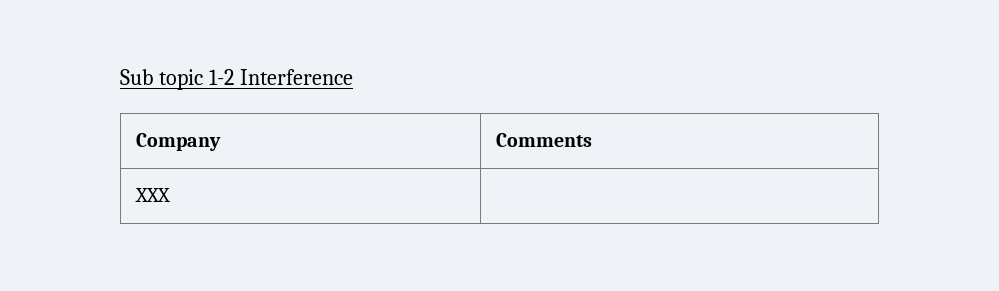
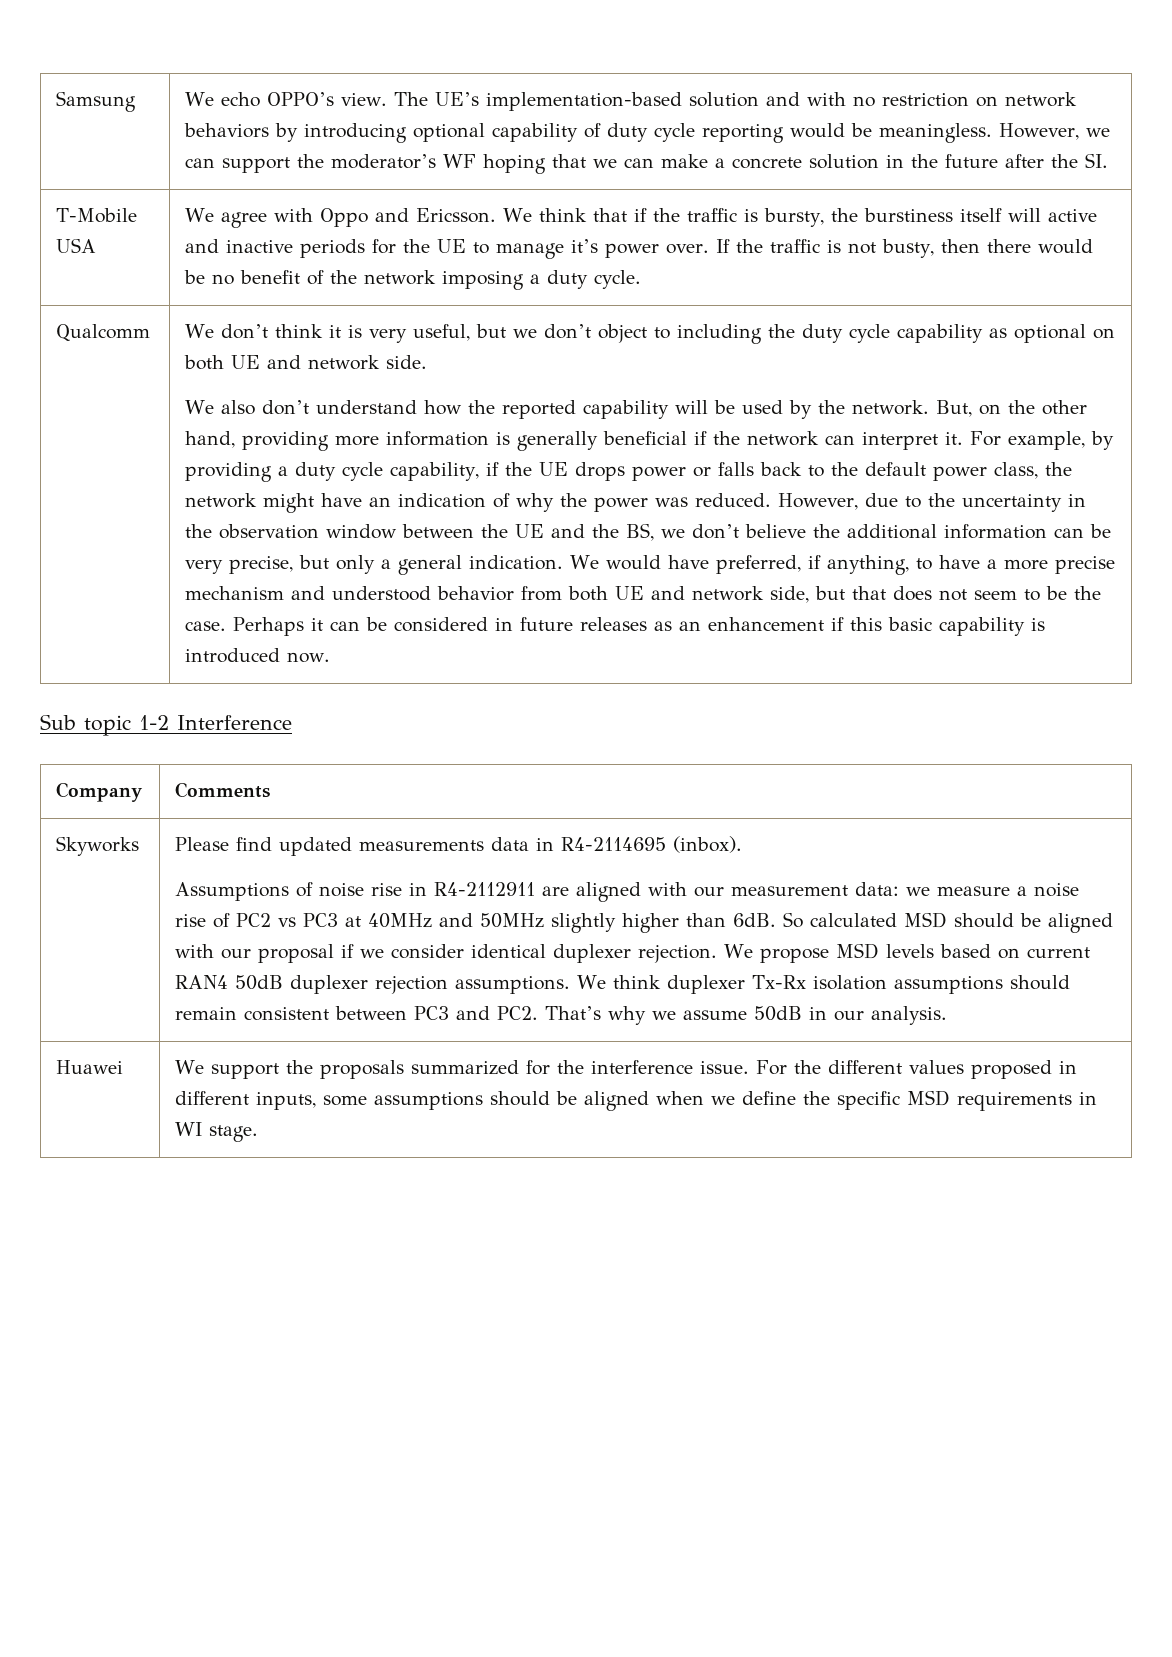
+ Samsung | We echo OPPO’s view. The UE’s implementation-based solution and with no restriction on network behaviors by introducing optional capability of duty cycle reporting would be meaningless. However, we can support the moderator’s WF hoping that we can make a concrete solution in the future after the SI.
+ T-Mobile USA | We agree with Oppo and Ericsson. We think that if the traffic is bursty, the burstiness itself will active and inactive periods for the UE to manage it’s power over. If the traffic is not busty, then there would be no benefit of the network imposing a duty cycle.
+ Qualcomm | We don’t think it is very useful, but we don’t object to including the duty cycle capability as optional on both UE and network side.
+ We also don’t understand how the reported capability will be used by the network. But, on the other hand, providing more information is generally beneficial if the network can interpret it. For example, by providing a duty cycle capability, if the UE drops power or falls back to the default power class, the network might have an indication of why the power was reduced. However, due to the uncertainty in the observation window between the UE and the BS, we don’t believe the additional information can be very precise, but only a general indication. We would have preferred, if anything, to have a more precise mechanism and understood behavior from both UE and network side, but that does not seem to be the case. Perhaps it can be considered in future releases as an enhancement if this basic capability is introduced now.
- XXX
+ Skyworks | Please find updated measurements data in R4-2114695 (inbox).
+ Assumptions of noise rise in R4-2112911 are aligned with our measurement data: we measure a noise rise of PC2 vs PC3 at 40MHz and 50MHz slightly higher than 6dB. So calculated MSD should be aligned with our proposal if we consider identical duplexer rejection. We propose MSD levels based on current RAN4 50dB duplexer rejection assumptions. We think duplexer Tx-Rx isolation assumptions should remain consistent between PC3 and PC2. That’s why we assume 50dB in our analysis.
+ Huawei | We support the proposals summarized for the interference issue. For the different values proposed in different inputs, some assumptions should be aligned when we define the specific MSD requirements in WI stage.

